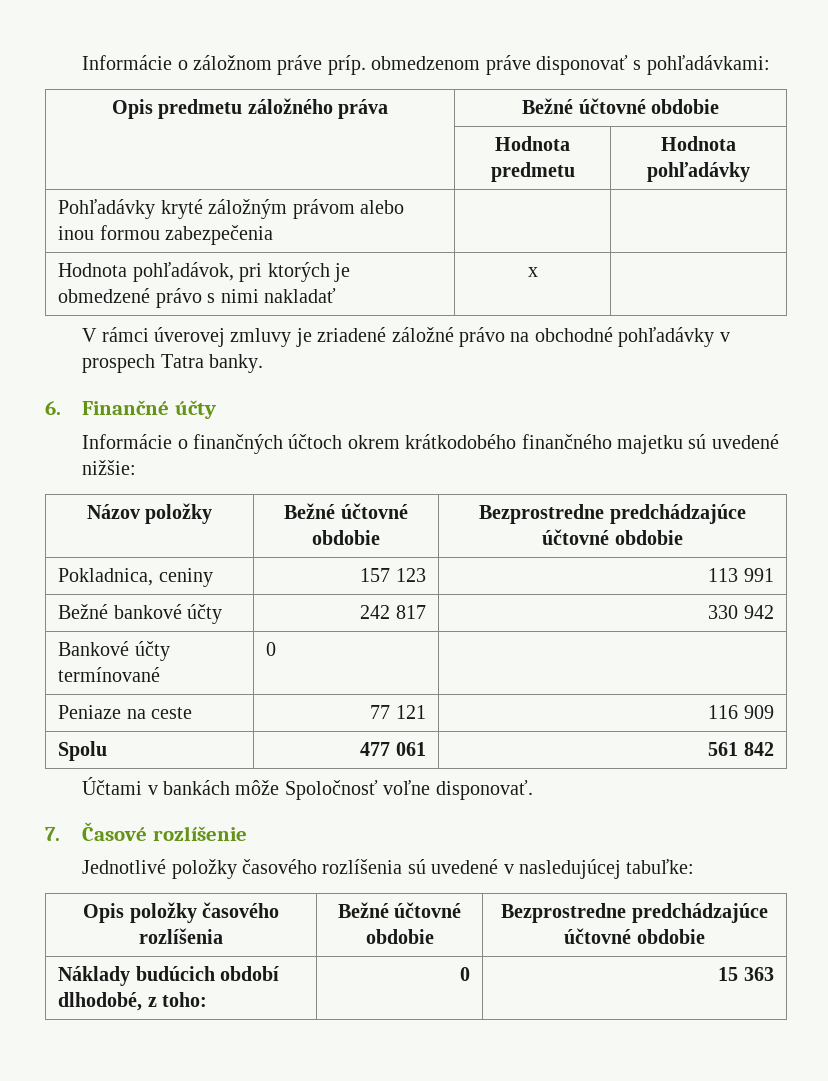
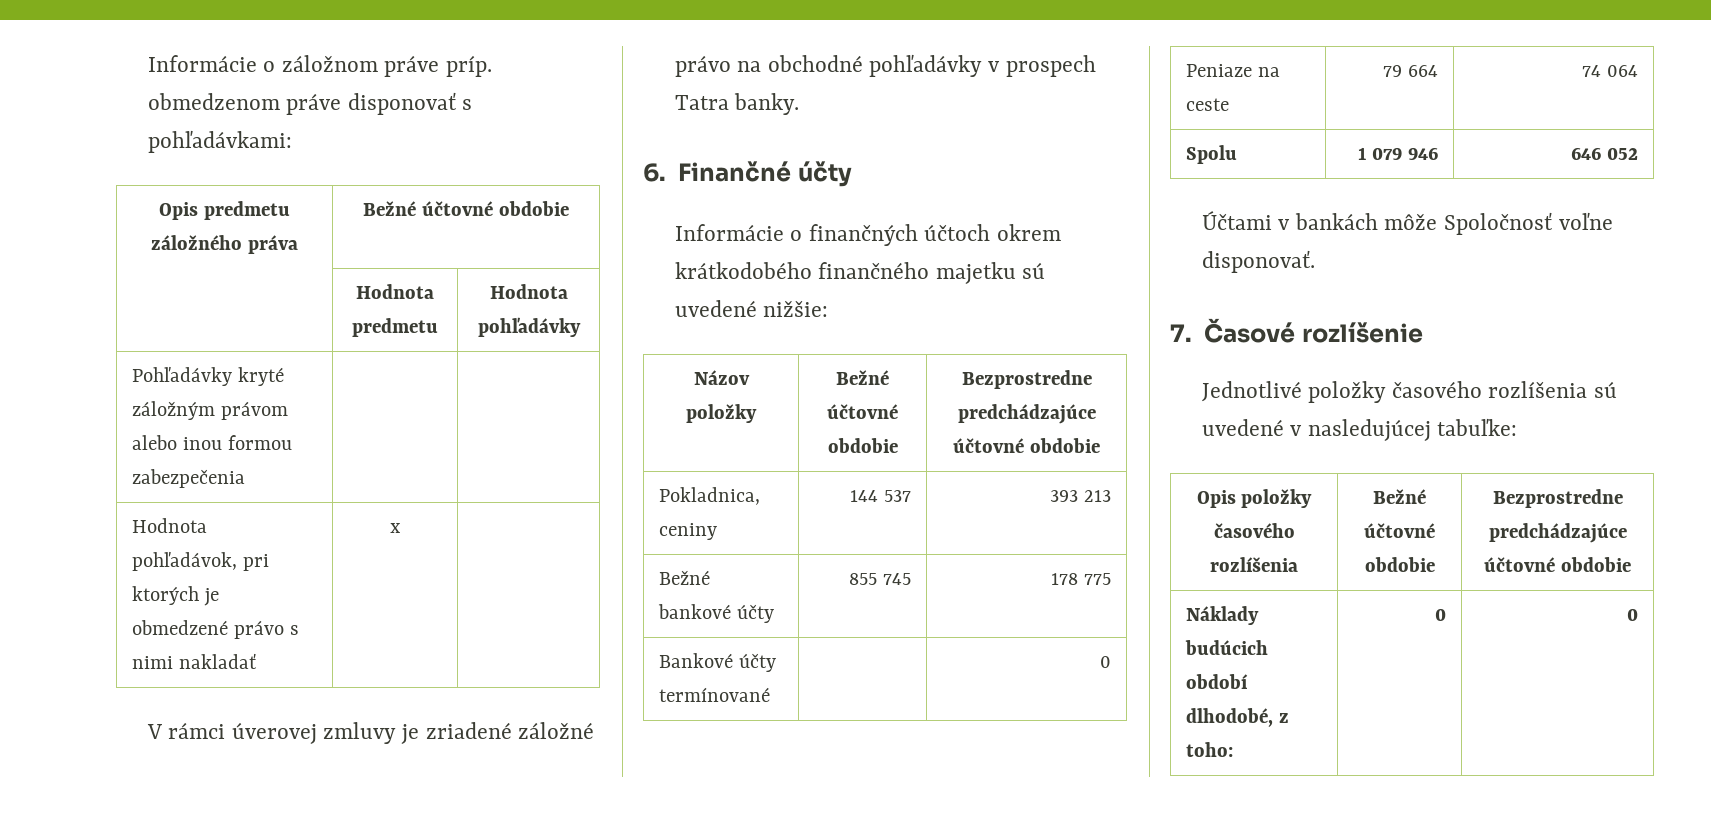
- Pokladnica, ceniny | 157 123 | 113 991
+ Pokladnica, ceniny | 144 537 | 393 213
- Bežné bankové účty | 242 817 | 330 942
+ Bežné bankové účty | 855 745 | 178 775
- Bankové účty termínované | 0 |
+ Bankové účty termínované | | 0
- Peniaze na ceste | 77 121 | 116 909
- Spolu | 477 061 | 561 842
+ Peniaze na ceste | 79 664 | 74 064
+ Spolu | 1 079 946 | 646 052
- Náklady budúcich období dlhodobé, z toho: | 0 | 15 363
+ Náklady budúcich období dlhodobé, z toho: | 0 | 0

